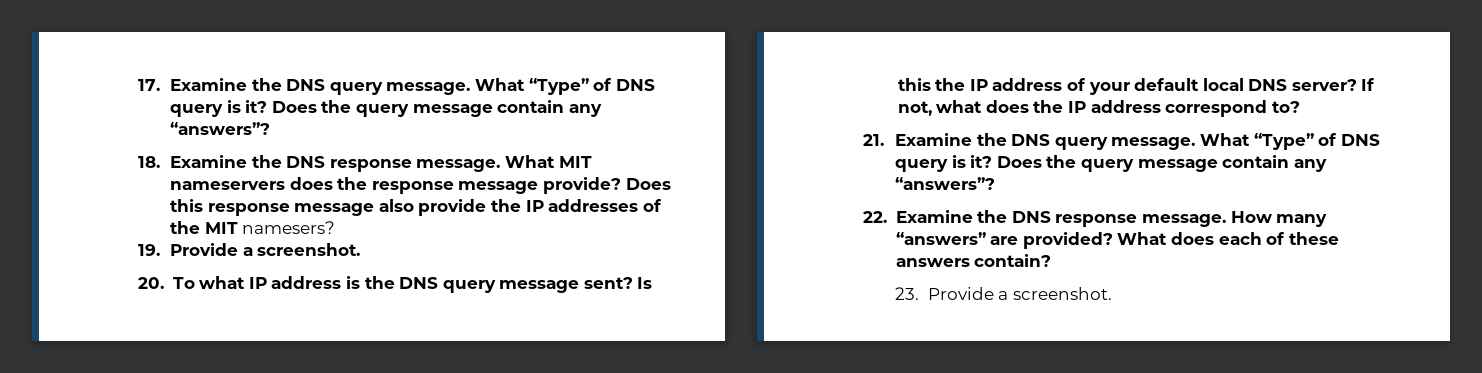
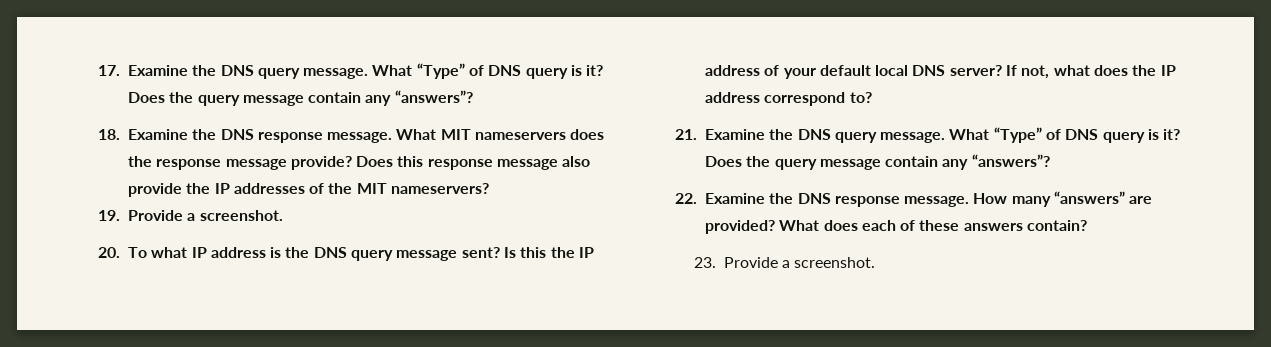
- Does this response message also provide the IP addresses of the MIT namesers?
+ Does this response message also provide the IP addresses of the MIT nameservers?

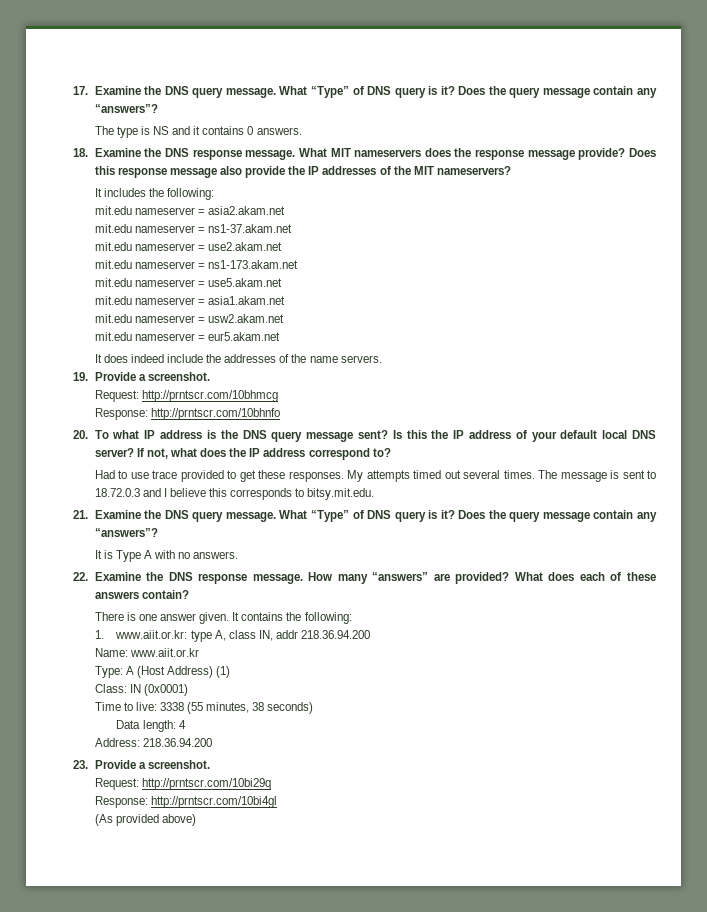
+ The type is NS and it contains 0 answers.
+ It includes the following:
+ mit.edu nameserver = asia2.akam.net
+ mit.edu nameserver = ns1-37.akam.net
+ mit.edu nameserver = use2.akam.net
+ mit.edu nameserver = ns1-173.akam.net
+ mit.edu nameserver = use5.akam.net
+ mit.edu nameserver = asia1.akam.net
+ mit.edu nameserver = usw2.akam.net
+ mit.edu nameserver = eur5.akam.net
+ It does indeed include the addresses of the name servers.
+ Request: http://prntscr.com/10bhmcg
+ Response: http://prntscr.com/10bhnfo
+ Had to use trace provided to get these responses. My attempts timed out several times. The message is sent to 18.72.0.3 and I believe this corresponds to bitsy.mit.edu.
+ It is Type A with no answers.
+ There is one answer given. It contains the following:
+ 1. www.aiit.or.kr: type A, class IN, addr 218.36.94.200
+ Name: www.aiit.or.kr
+ Type: A (Host Address) (1)
+ Class: IN (0x0001)
+ Time to live: 3338 (55 minutes, 38 seconds)
+ Data length: 4
+ Address: 218.36.94.200
  23. Provide a screenshot.
+ Request: http://prntscr.com/10bi29q
+ Response: http://prntscr.com/10bi4gl
+ (As provided above)

